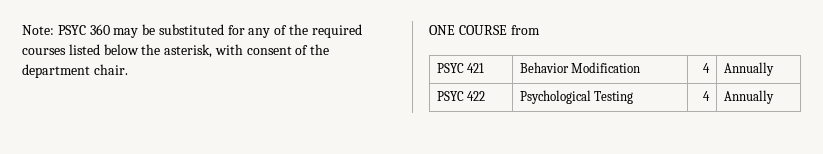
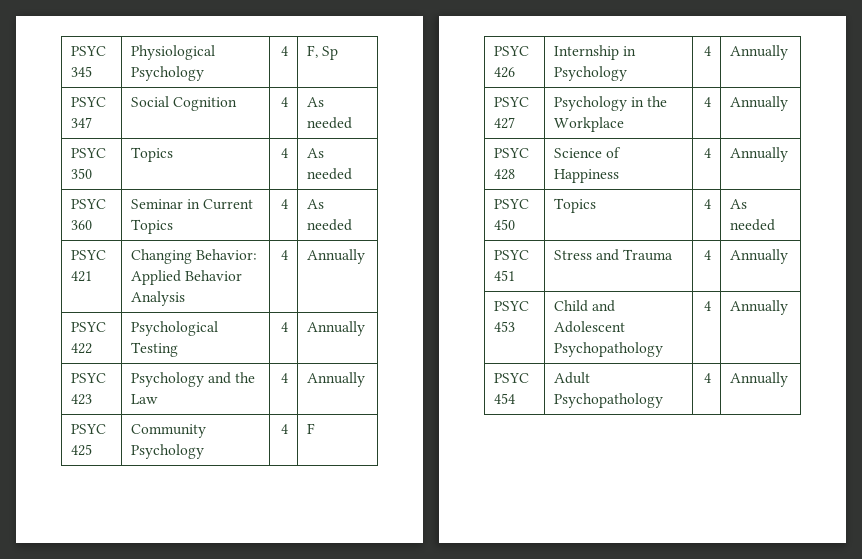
- Note: PSYC 360 may be substituted for any of the required courses listed below the asterisk, with consent of the department chair.
- ONE COURSE from
- PSYC 421 | Behavior Modification | 4 | Annually
+ PSYC 345 | Physiological Psychology | 4 | F, Sp
+ PSYC 347 | Social Cognition | 4 | As needed
+ PSYC 350 | Topics | 4 | As needed
+ PSYC 360 | Seminar in Current Topics | 4 | As needed
+ PSYC 421 | Changing Behavior: Applied Behavior Analysis | 4 | Annually
+ PSYC 423 | Psychology and the Law | 4 | Annually
+ PSYC 425 | Community Psychology | 4 | F
+ PSYC 426 | Internship in Psychology | 4 | Annually
+ PSYC 427 | Psychology in the Workplace | 4 | Annually
+ PSYC 428 | Science of Happiness | 4 | Annually
+ PSYC 450 | Topics | 4 | As needed
+ PSYC 451 | Stress and Trauma | 4 | Annually
+ PSYC 453 | Child and Adolescent Psychopathology | 4 | Annually
+ PSYC 454 | Adult Psychopathology | 4 | Annually

